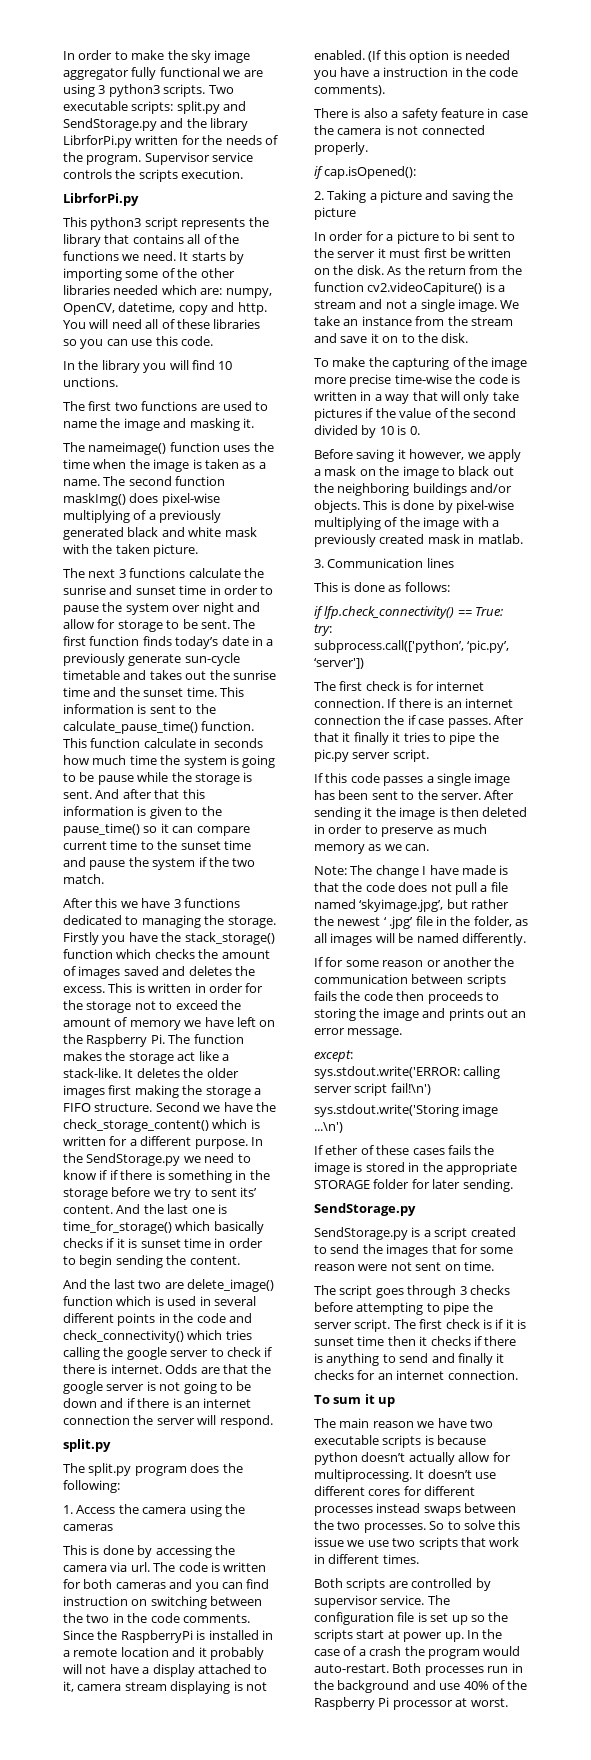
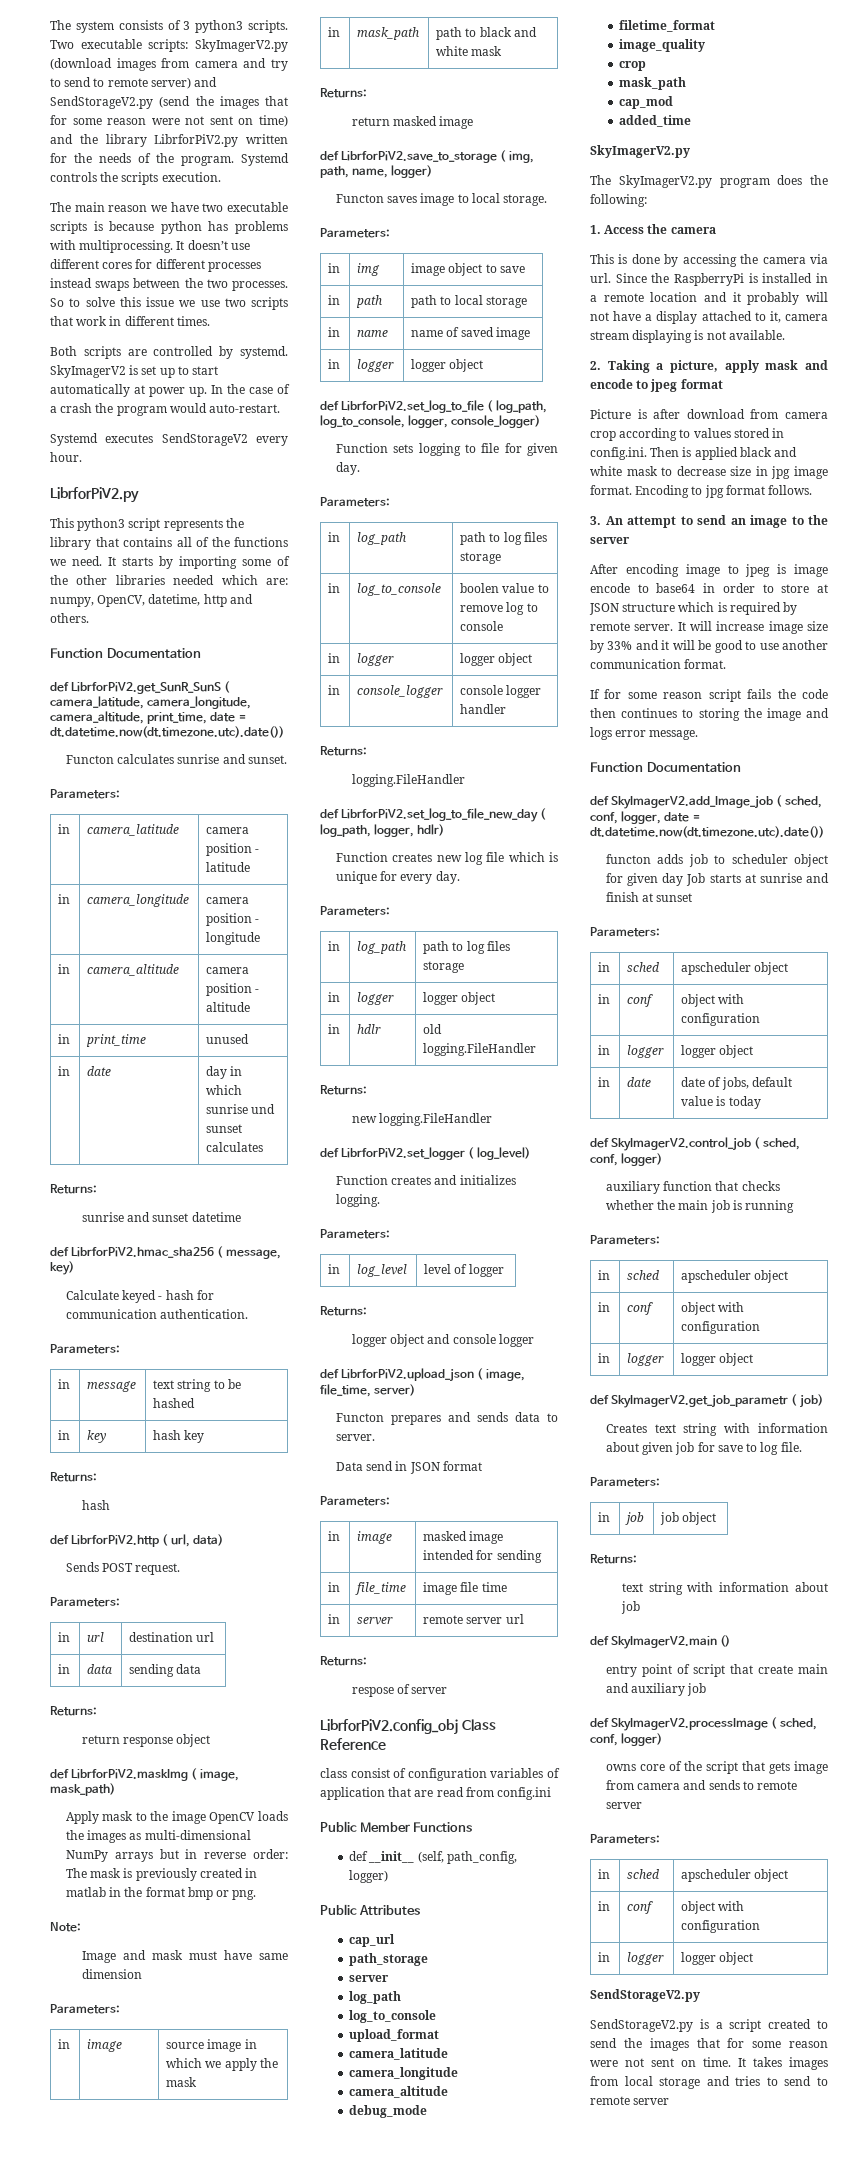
- In order to make the sky image aggregator fully functional we are using 3 python3 scripts.
+ The system consists of 3 python3 scripts.
- Two executable scripts: split.py and SendStorage.py and the library LibrforPi.py written for the needs of the program. Supervisor service controls the scripts execution.
- LibrforPi.py
- This python3 script represents the library that contains all of the functions we need. It starts by importing some of the other libraries needed which are: numpy, OpenCV, datetime, copy and http. You will need all of these libraries so you can use this code.
- In the library you will find 10 unctions.
- The first two functions are used to name the image and masking it.
- The nameimage() function uses the time when the image is taken as a name. The second function maskImg() does pixel-wise multiplying of a previously generated black and white mask with the taken picture.
- The next 3 functions calculate the sunrise and sunset time in order to pause the system over night and allow for storage to be sent. The first function finds today’s date in a previously generate sun-cycle timetable and takes out the sunrise time and the sunset time. This information is sent to the calculate_pause_time() function. This function calculate in seconds how much time the system is going to be pause while the storage is sent. And after that this information is given to the pause_time() so it can compare current time to the sunset time and pause the system if the two match.
- After this we have 3 functions dedicated to managing the storage. Firstly you have the stack_storage() function which checks the amount of images saved and deletes the excess. This is written in order for the storage not to exceed the amount of memory we have left on the Raspberry Pi. The function makes the storage act like a stack-like. It deletes the older images first making the storage a FIFO structure. Second we have the check_storage_content() which is written for a different purpose. In the SendStorage.py we need to know if if there is something in the storage before we try to sent its’ content. And the last one is time_for_storage() which basically checks if it is sunset time in order to begin sending the content.
- And the last two are delete_image() function which is used in several different points in the code and check_connectivity() which tries calling the google server to check if there is internet. Odds are that the google server is not going to be down and if there is an internet connection the server will respond.
- split.py
- The split.py program does the following:
- 1. Access the camera using the cameras
- This is done by accessing the camera via url. The code is written for both cameras and you can find instruction on switching between the two in the code comments. Since the RaspberryPi is installed in a remote location and it probably will not have a display attached to it, camera stream displaying is not enabled. (If this option is needed you have a instruction in the code comments).
- There is also a safety feature in case the camera is not connected properly.
- if cap.isOpened():
- 2. Taking a picture and saving the picture
- In order for a picture to bi sent to the server it must first be written on the disk. As the return from the function cv2.videoCapiture() is a stream and not a single image. We take an instance from the stream and save it on to the disk.
- To make the capturing of the image more precise time-wise the code is written in a way that will only take pictures if the value of the second divided by 10 is 0.
- Before saving it however, we apply a mask on the image to black out the neighboring buildings and/or objects. This is done by pixel-wise multiplying of the image with a previously created mask in matlab.
- 3. Communication lines
- This is done as follows:
- if lfp.check_connectivity() == True:
- try:
- subprocess.call(['python’, ‘pic.py’, ‘server'])
- The first check is for internet connection. If there is an internet connection the if case passes. After that it finally it tries to pipe the pic.py server script.
- If this code passes a single image has been sent to the server. After sending it the image is then deleted in order to preserve as much memory as we can.
- Note: The change I have made is that the code does not pull a file named ‘skyimage.jpg’, but rather the newest ‘ .jpg’ file in the folder, as all images will be named differently.
- If for some reason or another the communication between scripts fails the code then proceeds to storing the image and prints out an error message.
- except:
- sys.stdout.write('ERROR: calling server script fail!\n')
- sys.stdout.write('Storing image ...\n')
- If ether of these cases fails the image is stored in the appropriate STORAGE folder for later sending.
- SendStorage.py
- SendStorage.py is a script created to send the images that for some reason were not sent on time.
- The script goes through 3 checks before attempting to pipe the server script. The first check is if it is sunset time then it checks if there is anything to send and finally it checks for an internet connection.
- To sum it up
+ Two executable scripts: SkyImagerV2.py (download images from camera and try to send to remote server) and SendStorageV2.py (send the images that for some reason were not sent on time) and the library LibrforPiV2.py written for the needs of the program. Systemd controls the scripts execution.
- The main reason we have two executable scripts is because python doesn’t actually allow for multiprocessing.
+ The main reason we have two executable scripts is because python has problems with multiprocessing.
- Both scripts are controlled by supervisor service. The configuration file is set up so the scripts start at power up.
+ Both scripts are controlled by systemd. SkyImagerV2 is set up to start automatically at power up.
- In the case of a crash the program would auto-restart. Both processes run in the background and use 40% of the Raspberry Pi processor at worst.
+ In the case of a crash the program would auto-restart.
+ Systemd executes SendStorageV2 every hour.
+ LibrforPiV2.py
+ This python3 script represents the library that contains all of the functions we need. It starts by importing some of the other libraries needed which are: numpy, OpenCV, datetime, http and others.
+ Function Documentation
+ def LibrforPiV2.get_SunR_SunS ( camera_latitude, camera_longitude, camera_altitude, print_time, date = dt.datetime.now(dt.timezone.utc).date())
+ Functon calculates sunrise and sunset.
+ Parameters:
+ in | camera_latitude | camera position - latitude
+ in | camera_longitude | camera position - longitude
+ in | camera_altitude | camera position - altitude
+ in | print_time | unused
+ in | date | day in which sunrise und sunset calculates
+ Returns:
+ sunrise and sunset datetime
+ def LibrforPiV2.hmac_sha256 ( message, key)
+ Calculate keyed - hash for communication authentication.
+ Parameters:
+ in | message | text string to be hashed
+ in | key | hash key
+ Returns:
+ hash
+ def LibrforPiV2.http ( url, data)
+ Sends POST request.
+ Parameters:
+ in | url | destination url
+ in | data | sending data
+ Returns:
+ return response object
+ def LibrforPiV2.maskImg ( image, mask_path)
+ Apply mask to the image OpenCV loads the images as multi-dimensional NumPy arrays but in reverse order: The mask is previously created in matlab in the format bmp or png.
+ Note:
+ Image and mask must have same dimension
+ Parameters:
+ in | image | source image in which we apply the mask
+ in | mask_path | path to black and white mask
+ Returns:
+ return masked image
+ def LibrforPiV2.save_to_storage ( img, path, name, logger)
+ Functon saves image to local storage.
+ Parameters:
+ in | img | image object to save
+ in | path | path to local storage
+ in | name | name of saved image
+ in | logger | logger object
+ def LibrforPiV2.set_log_to_file ( log_path, log_to_console, logger, console_logger)
+ Function sets logging to file for given day.
+ Parameters:
+ in | log_path | path to log files storage
+ in | log_to_console | boolen value to remove log to console
+ in | logger | logger object
+ in | console_logger | console logger handler
+ Returns:
+ logging.FileHandler
+ def LibrforPiV2.set_log_to_file_new_day ( log_path, logger, hdlr)
+ Function creates new log file which is unique for every day.
+ Parameters:
+ in | log_path | path to log files storage
+ in | logger | logger object
+ in | hdlr | old logging.FileHandler
+ Returns:
+ new logging.FileHandler
+ def LibrforPiV2.set_logger ( log_level)
+ Function creates and initializes logging.
+ Parameters:
+ in | log_level | level of logger
+ Returns:
+ logger object and console logger
+ def LibrforPiV2.upload_json ( image, file_time, server)
+ Functon prepares and sends data to server.
+ Data send in JSON format
+ Parameters:
+ in | image | masked image intended for sending
+ in | file_time | image file time
+ in | server | remote server url
+ Returns:
+ respose of server
+ LibrforPiV2.config_obj Class Reference
+ class consist of configuration variables of application that are read from config.ini
+ Public Member Functions
+ def __init__ (self, path_config, logger)
+ Public Attributes
+ cap_url
+ path_storage
+ server
+ log_path
+ log_to_console
+ upload_format
+ camera_latitude
+ camera_longitude
+ camera_altitude
+ debug_mode
+ filetime_format
+ image_quality
+ crop
+ mask_path
+ cap_mod
+ added_time
+ SkyImagerV2.py
+ The SkyImagerV2.py program does the following:
+ 1. Access the camera
+ This is done by accessing the camera via url. Since the RaspberryPi is installed in a remote location and it probably will not have a display attached to it, camera stream displaying is not available.
+ 2. Taking a picture, apply mask and encode to jpeg format
+ Picture is after download from camera crop according to values stored in config.ini. Then is applied black and white mask to decrease size in jpg image format. Encoding to jpg format follows.
+ 3. An attempt to send an image to the server
+ After encoding image to jpeg is image encode to base64 in order to store at JSON structure which is required by remote server. It will increase image size by 33% and it will be good to use another communication format.
+ If for some reason script fails the code then continues to storing the image and logs error message.
+ Function Documentation
+ def SkyImagerV2.add_Image_job ( sched, conf, logger, date = dt.datetime.now(dt.timezone.utc).date())
+ functon adds job to scheduler object for given day Job starts at sunrise and finish at sunset
+ Parameters:
+ in | sched | apscheduler object
+ in | conf | object with configuration
+ in | logger | logger object
+ in | date | date of jobs, default value is today
+ def SkyImagerV2.control_job ( sched, conf, logger)
+ auxiliary function that checks whether the main job is running
+ Parameters:
+ in | sched | apscheduler object
+ in | conf | object with configuration
+ in | logger | logger object
+ def SkyImagerV2.get_job_parametr ( job)
+ Creates text string with information about given job for save to log file.
+ Parameters:
+ in | job | job object
+ Returns:
+ text string with information about job
+ def SkyImagerV2.main ()
+ entry point of script that create main and auxiliary job
+ def SkyImagerV2.processImage ( sched, conf, logger)
+ owns core of the script that gets image from camera and sends to remote server
+ Parameters:
+ in | sched | apscheduler object
+ in | conf | object with configuration
+ in | logger | logger object
+ SendStorageV2.py
+ SendStorageV2.py is a script created to send the images that for some reason were not sent on time. It takes images from local storage and tries to send to remote server

